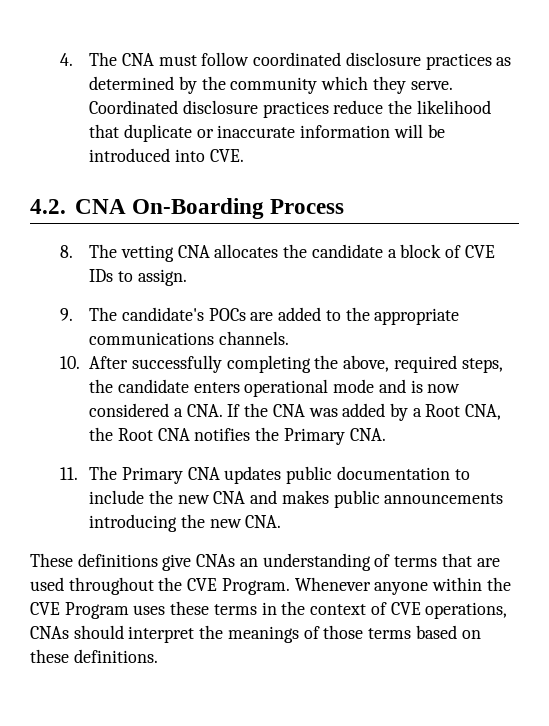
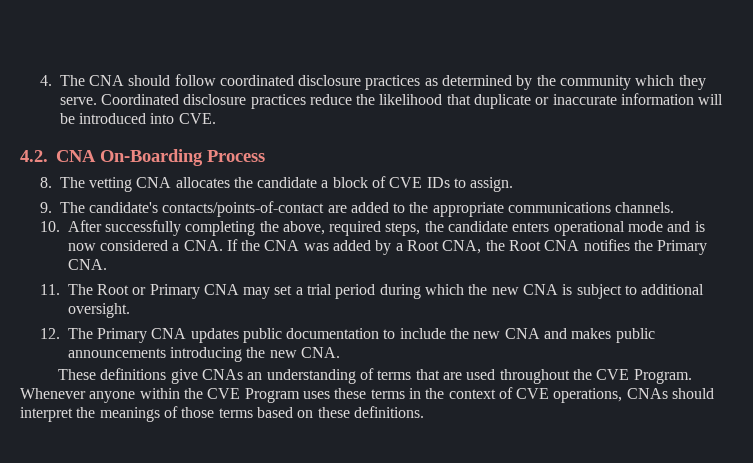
- 4. The CNA must follow coordinated disclosure practices as determined by the community which they serve.
+ 4. The CNA should follow coordinated disclosure practices as determined by the community which they serve.
- 9. The candidate's POCs are added to the appropriate communications channels.
+ 9. The candidate's contacts/points-of-contact are added to the appropriate communications channels.
- 11. The Primary CNA updates public documentation to include the new CNA and makes public announcements introducing the new CNA.
+ 11. The Root or Primary CNA may set a trial period during which the new CNA is subject to additional oversight.
+ 12. The Primary CNA updates public documentation to include the new CNA and makes public announcements introducing the new CNA.

